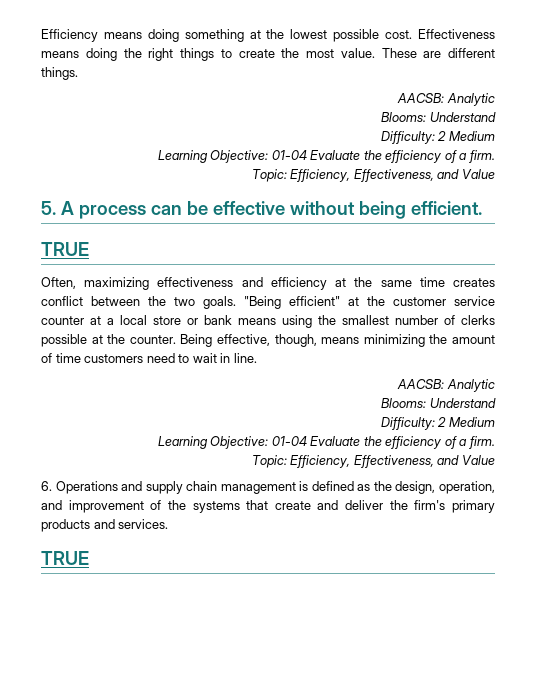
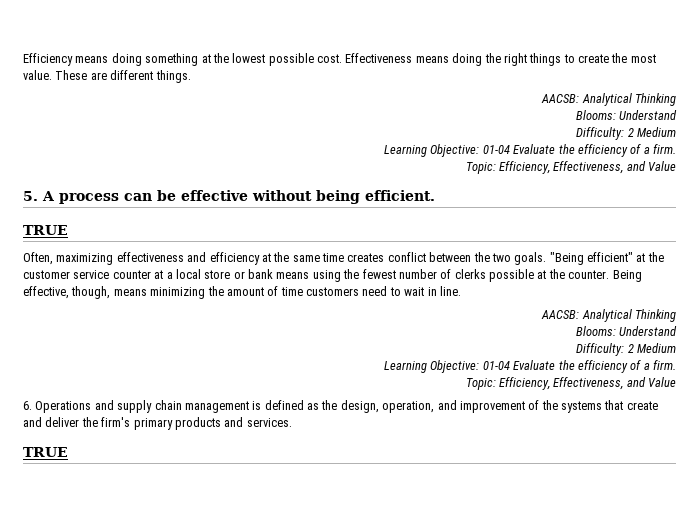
  These are different things.
- AACSB: Analytic
+ AACSB: Analytical Thinking
- "Being efficient" at the customer service counter at a local store or bank means using the smallest number of clerks possible at the counter.
+ "Being efficient" at the customer service counter at a local store or bank means using the fewest number of clerks possible at the counter.
  Being effective, though, means minimizing the amount of time customers need to wait in line.
- AACSB: Analytic
+ AACSB: Analytical Thinking

